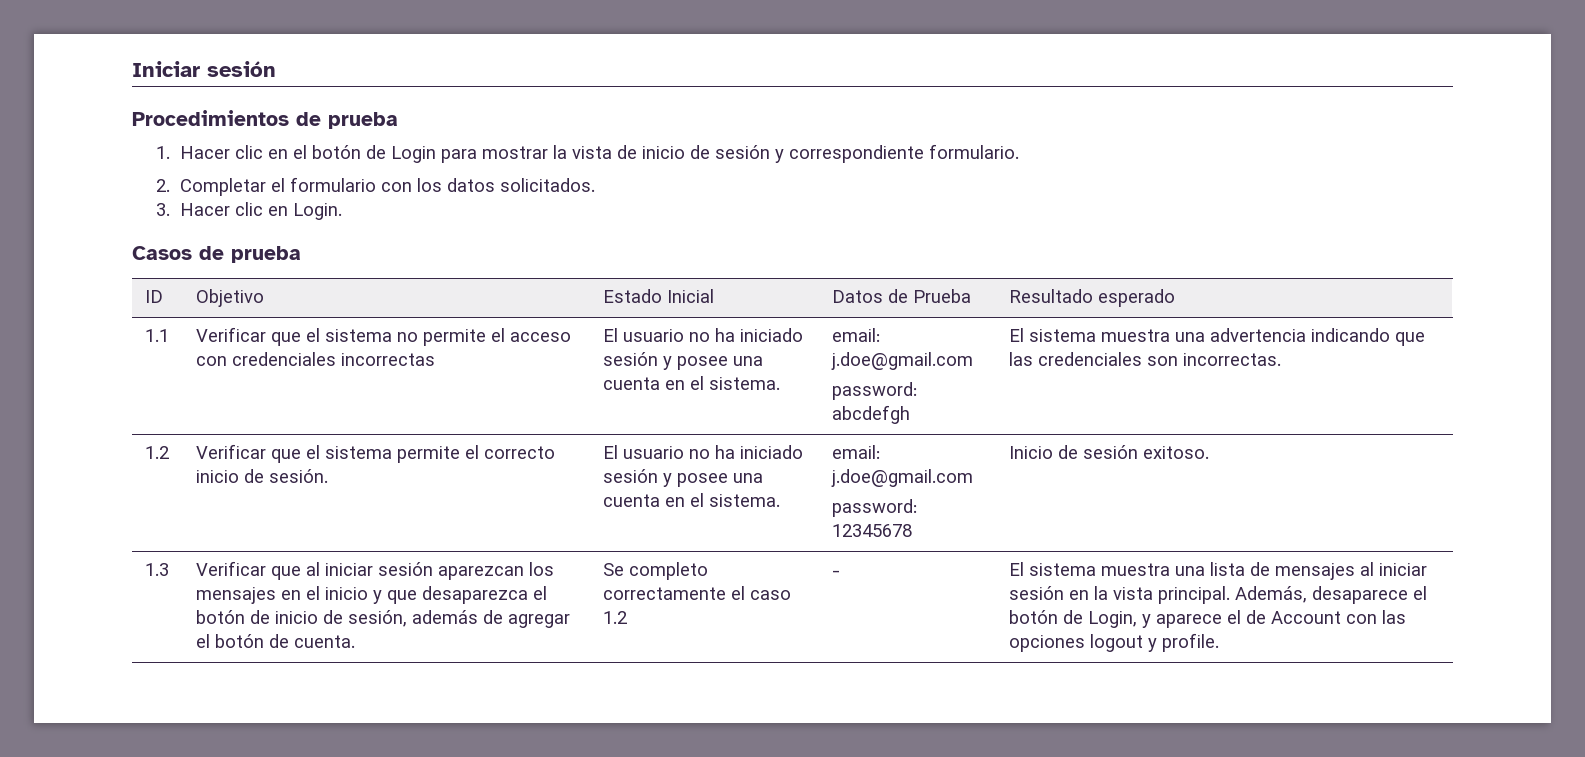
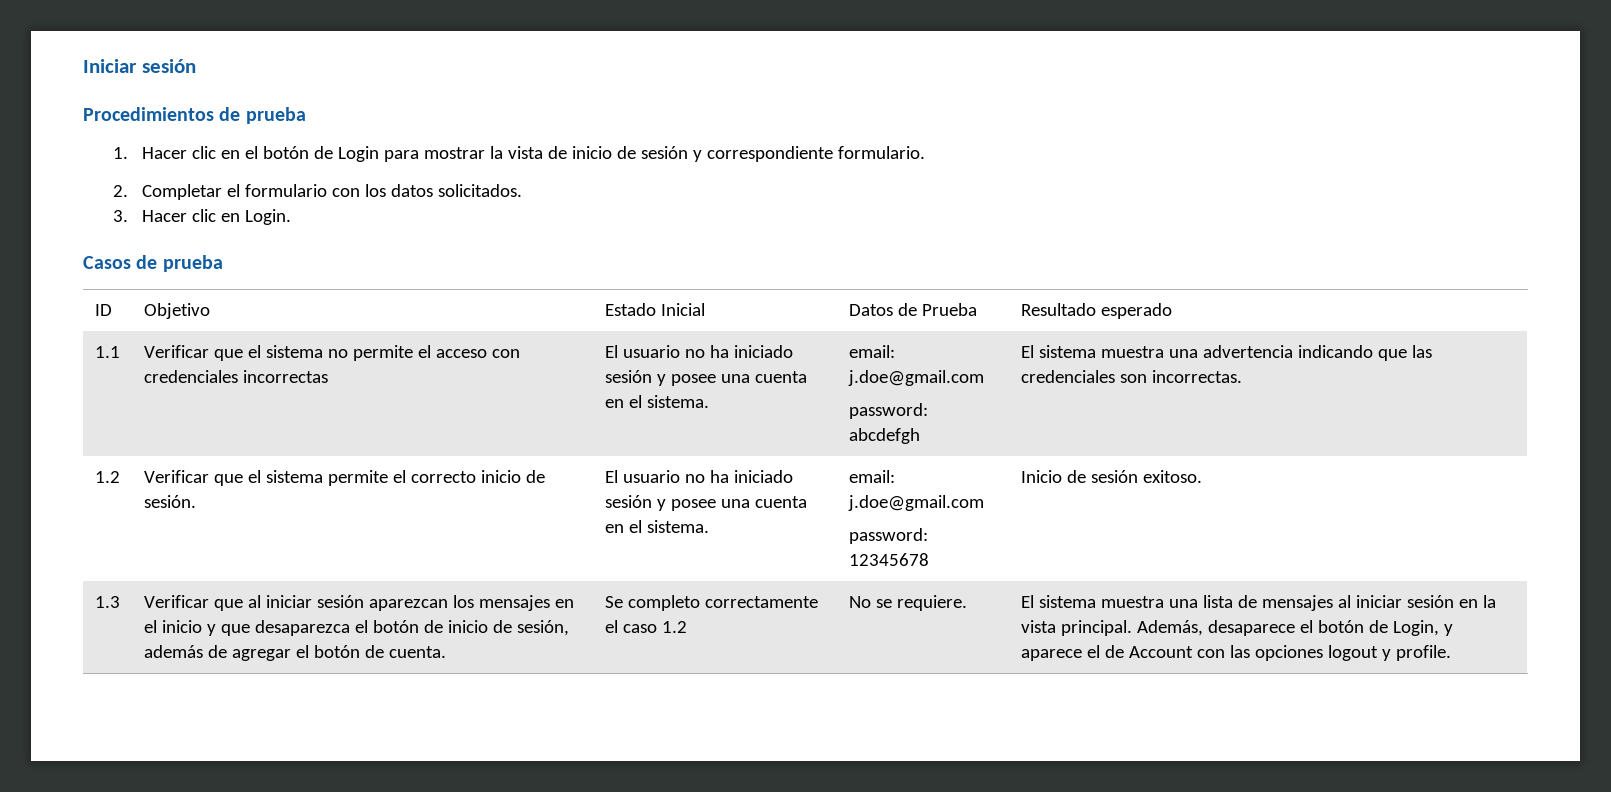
- -
+ No se requiere.

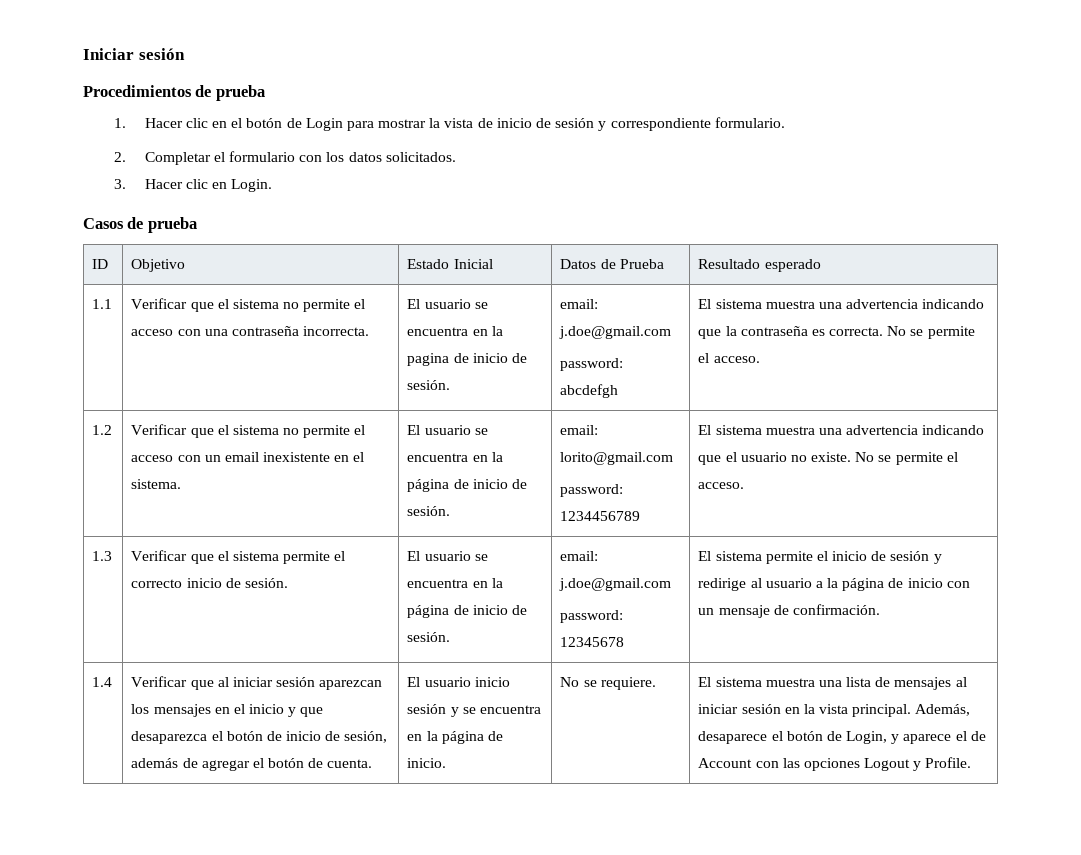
- Verificar que el sistema no permite el acceso con credenciales incorrectas | El usuario no ha iniciado sesión y posee una cuenta en el sistema.
+ Verificar que el sistema no permite el acceso con una contraseña incorrecta. | El usuario se encuentra en la pagina de inicio de sesión.
- El sistema muestra una advertencia indicando que las credenciales son incorrectas.
- 1.2 | Verificar que el sistema permite el correcto inicio de sesión. | El usuario no ha iniciado sesión y posee una cuenta en el sistema. | email: j.doe@gmail.com
- password: 12345678 | Inicio de sesión exitoso.
- 1.3
+ El sistema muestra una advertencia indicando que la contraseña es correcta. No se permite el acceso.
+ 1.2 | Verificar que el sistema no permite el acceso con un email inexistente en el sistema. | El usuario se encuentra en la página de inicio de sesión. | email: lorito@gmail.com
+ password: 1234456789 | El sistema muestra una advertencia indicando que el usuario no existe. No se permite el acceso.
+ 1.3 | Verificar que el sistema permite el correcto inicio de sesión. | El usuario se encuentra en la página de inicio de sesión. | email: j.doe@gmail.com
+ password: 12345678 | El sistema permite el inicio de sesión y redirige al usuario a la página de inicio con un mensaje de confirmación.
+ 1.4
- Se completo correctamente el caso 1.2
+ El usuario inicio sesión y se encuentra en la página de inicio.
- Además, desaparece el botón de Login, y aparece el de Account con las opciones logout y profile.
+ Además, desaparece el botón de Login, y aparece el de Account con las opciones Logout y Profile.

